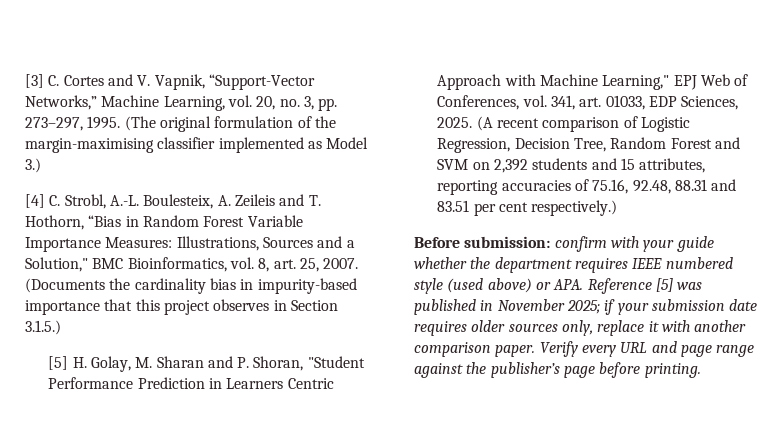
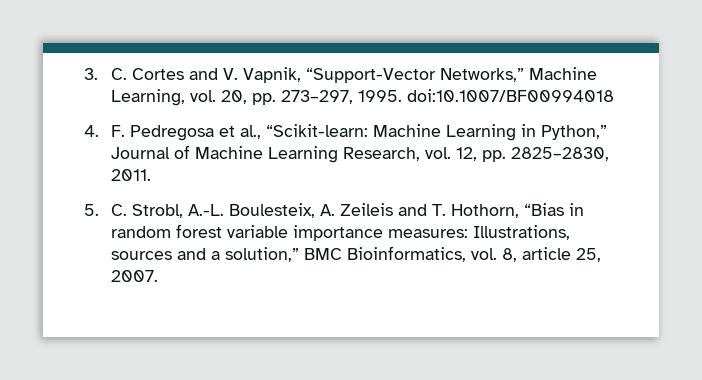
- [3] C. Cortes and V. Vapnik, “Support-Vector Networks,” Machine Learning, vol. 20, no. 3, pp. 273–297, 1995. (The original formulation of the margin-maximising classifier implemented as Model 3.)
- [4] C. Strobl, A.-L. Boulesteix, A. Zeileis and T. Hothorn, “Bias in Random Forest Variable Importance Measures: Illustrations, Sources and a Solution," BMC Bioinformatics, vol. 8, art. 25, 2007. (Documents the cardinality bias in impurity-based importance that this project observes in Section 3.1.5.)
- [5] H. Golay, M. Sharan and P. Shoran, "Student Performance Prediction in Learners Centric Approach with Machine Learning," EPJ Web of Conferences, vol. 341, art. 01033, EDP Sciences, 2025. (A recent comparison of Logistic Regression, Decision Tree, Random Forest and SVM on 2,392 students and 15 attributes, reporting accuracies of 75.16, 92.48, 88.31 and 83.51 per cent respectively.)
- Before submission: confirm with your guide whether the department requires IEEE numbered style (used above) or APA. Reference [5] was published in November 2025; if your submission date requires older sources only, replace it with another comparison paper. Verify every URL and page range against the publisher’s page before printing.
+ 3. C. Cortes and V. Vapnik, “Support-Vector Networks,” Machine Learning, vol. 20, pp. 273–297, 1995. doi:10.1007/BF00994018
+ 4. F. Pedregosa et al., “Scikit-learn: Machine Learning in Python,” Journal of Machine Learning Research, vol. 12, pp. 2825–2830, 2011.
+ 5. C. Strobl, A.-L. Boulesteix, A. Zeileis and T. Hothorn, “Bias in random forest variable importance measures: Illustrations, sources and a solution,” BMC Bioinformatics, vol. 8, article 25, 2007.

